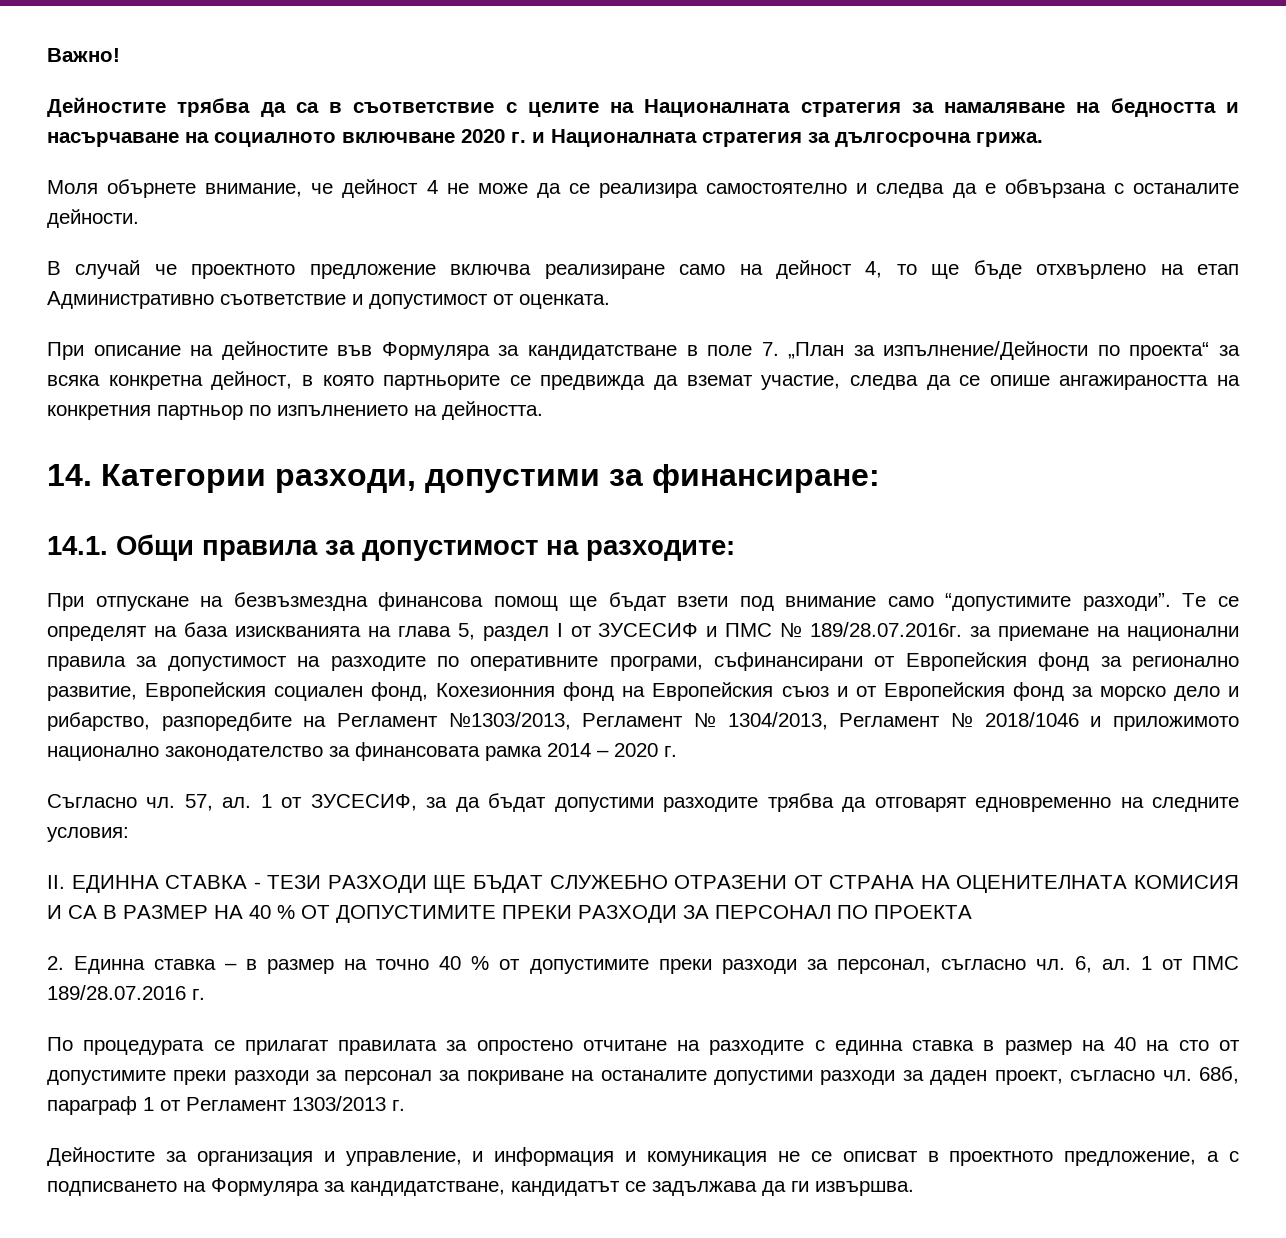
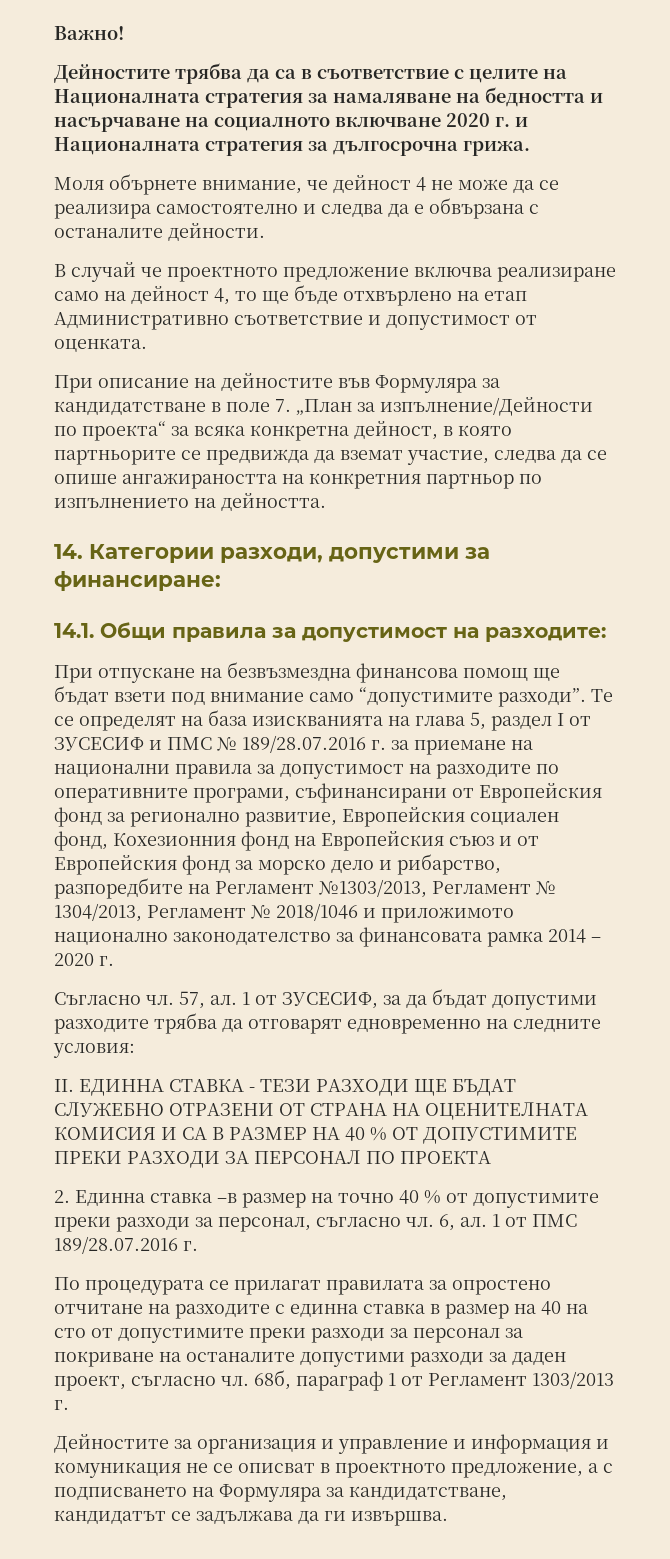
- Те се определят на база изискванията на глава 5, раздел I от ЗУСЕСИФ и ПМС № 189/28.07.2016г. за приемане на национални правила за допустимост на разходите по оперативните програми, съфинансирани от Европейския фонд за регионално развитие, Европейския социален фонд, Кохезионния фонд на Европейския съюз и от Европейския фонд за морско дело и рибарство, разпоредбите на Регламент №1303/2013, Регламент № 1304/2013, Регламент № 2018/1046 и приложимото национално законодателство за финансовата рамка 2014 – 2020 г.
+ Те се определят на база изискванията на глава 5, раздел I от ЗУСЕСИФ и ПМС № 189/28.07.2016 г. за приемане на национални правила за допустимост на разходите по оперативните програми, съфинансирани от Европейския фонд за регионално развитие, Европейския социален фонд, Кохезионния фонд на Европейския съюз и от Европейския фонд за морско дело и рибарство, разпоредбите на Регламент №1303/2013, Регламент № 1304/2013, Регламент № 2018/1046 и приложимото национално законодателство за финансовата рамка 2014 – 2020 г.
- 2. Единна ставка – в размер на точно 40 % от допустимите преки разходи за персонал, съгласно чл.
+ 2. Единна ставка –в размер на точно 40 % от допустимите преки разходи за персонал, съгласно чл.
- Дейностите за организация и управление, и информация и комуникация не се описват в проектното предложение, а с подписването на Формуляра за кандидатстване, кандидатът се задължава да ги извършва.
+ Дейностите за организация и управление и информация и комуникация не се описват в проектното предложение, а с подписването на Формуляра за кандидатстване, кандидатът се задължава да ги извършва.

